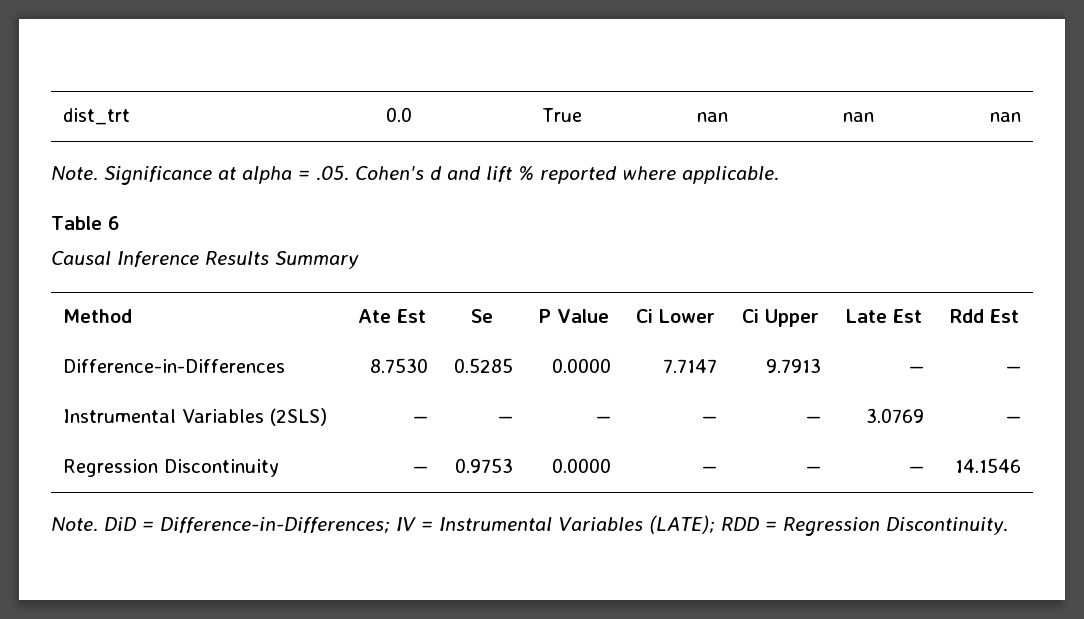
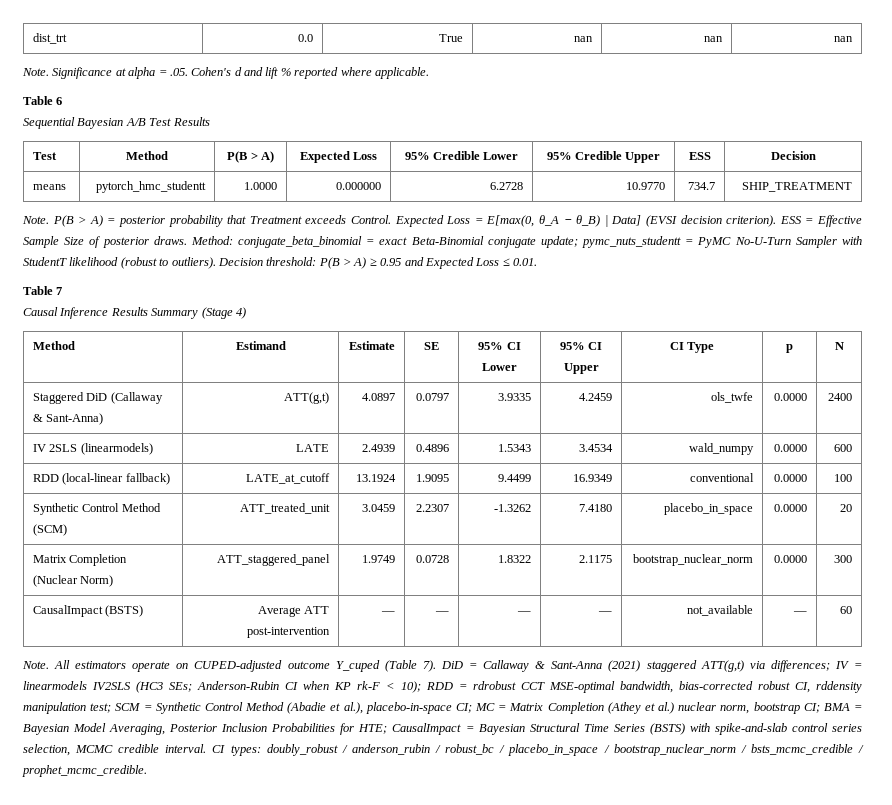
+ Sequential Bayesian A/B Test Results
+ Test | Method | P(B > A) | Expected Loss | 95% Credible Lower | 95% Credible Upper | ESS | Decision
+ means | pytorch_hmc_studentt | 1.0000 | 0.000000 | 6.2728 | 10.9770 | 734.7 | SHIP_TREATMENT
+ Note. P(B > A) = posterior probability that Treatment exceeds Control. Expected Loss = E[max(0, θ_A − θ_B) | Data] (EVSI decision criterion). ESS = Effective Sample Size of posterior draws. Method: conjugate_beta_binomial = exact Beta-Binomial conjugate update; pymc_nuts_studentt = PyMC No-U-Turn Sampler with StudentT likelihood (robust to outliers). Decision threshold: P(B > A) ≥ 0.95 and Expected Loss ≤ 0.01.
+ Table 7
- Causal Inference Results Summary
- Method | Ate Est | Se | P Value | Ci Lower | Ci Upper | Late Est | Rdd Est
- Difference-in-Differences | 8.7530 | 0.5285 | 0.0000 | 7.7147 | 9.7913 | — | —
- Instrumental Variables (2SLS) | — | — | — | — | — | 3.0769 | —
- Regression Discontinuity | — | 0.9753 | 0.0000 | — | — | — | 14.1546
- Note. DiD = Difference-in-Differences; IV = Instrumental Variables (LATE); RDD = Regression Discontinuity.
+ Causal Inference Results Summary (Stage 4)
+ Method | Estimand | Estimate | SE | 95% CI Lower | 95% CI Upper | CI Type | p | N
+ Staggered DiD (Callaway & Sant-Anna) | ATT(g,t) | 4.0897 | 0.0797 | 3.9335 | 4.2459 | ols_twfe | 0.0000 | 2400
+ IV 2SLS (linearmodels) | LATE | 2.4939 | 0.4896 | 1.5343 | 3.4534 | wald_numpy | 0.0000 | 600
+ RDD (local-linear fallback) | LATE_at_cutoff | 13.1924 | 1.9095 | 9.4499 | 16.9349 | conventional | 0.0000 | 100
+ Synthetic Control Method (SCM) | ATT_treated_unit | 3.0459 | 2.2307 | -1.3262 | 7.4180 | placebo_in_space | 0.0000 | 20
+ Matrix Completion (Nuclear Norm) | ATT_staggered_panel | 1.9749 | 0.0728 | 1.8322 | 2.1175 | bootstrap_nuclear_norm | 0.0000 | 300
+ CausalImpact (BSTS) | Average ATT post-intervention | — | — | — | — | not_available | — | 60
+ Note. All estimators operate on CUPED-adjusted outcome Y_cuped (Table 7). DiD = Callaway & Sant-Anna (2021) staggered ATT(g,t) via differences; IV = linearmodels IV2SLS (HC3 SEs; Anderson-Rubin CI when KP rk-F < 10); RDD = rdrobust CCT MSE-optimal bandwidth, bias-corrected robust CI, rddensity manipulation test; SCM = Synthetic Control Method (Abadie et al.), placebo-in-space CI; MC = Matrix Completion (Athey et al.) nuclear norm, bootstrap CI; BMA = Bayesian Model Averaging, Posterior Inclusion Probabilities for HTE; CausalImpact = Bayesian Structural Time Series (BSTS) with spike-and-slab control series selection, MCMC credible interval. CI types: doubly_robust / anderson_rubin / robust_bc / placebo_in_space / bootstrap_nuclear_norm / bsts_mcmc_credible / prophet_mcmc_credible.

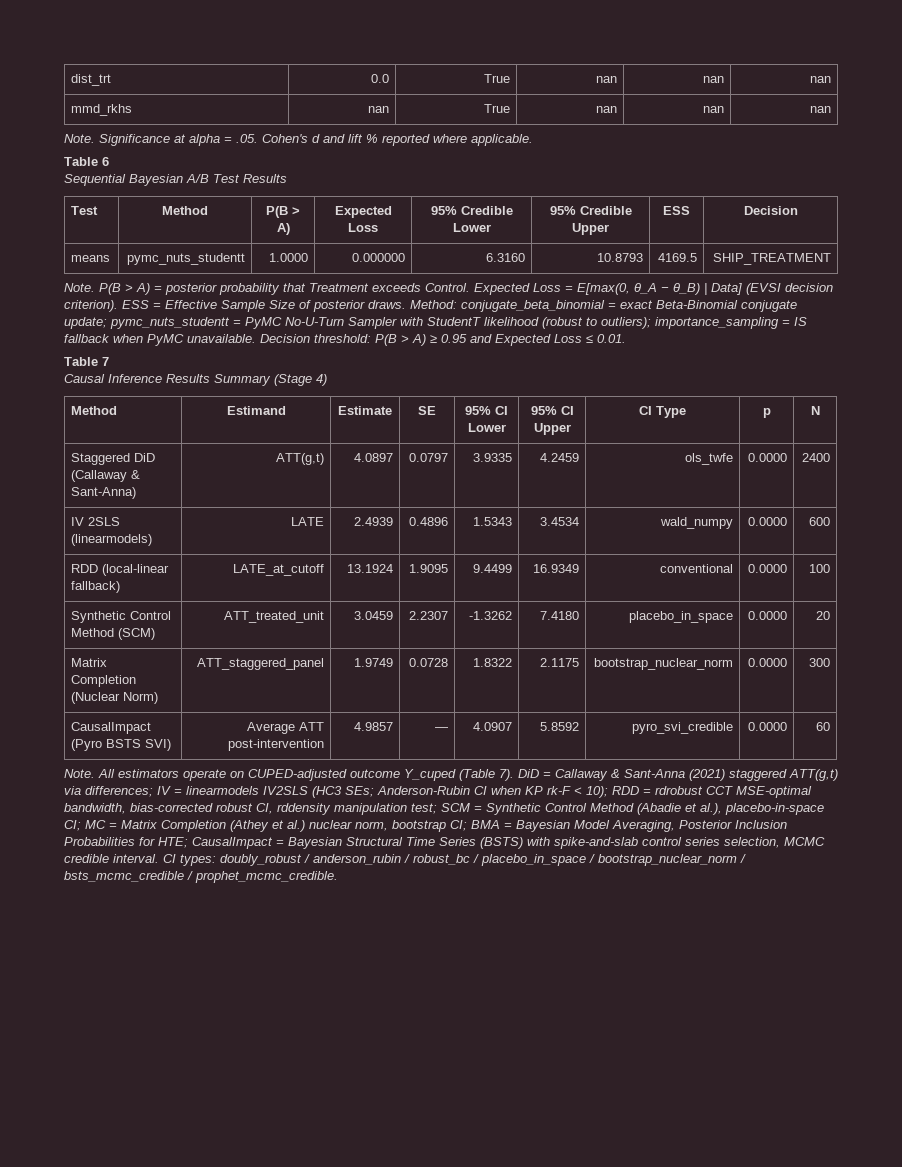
+ mmd_rkhs | nan | True | nan | nan | nan
- means | pytorch_hmc_studentt | 1.0000 | 0.000000 | 6.2728 | 10.9770 | 734.7 | SHIP_TREATMENT
+ means | pymc_nuts_studentt | 1.0000 | 0.000000 | 6.3160 | 10.8793 | 4169.5 | SHIP_TREATMENT
- Method: conjugate_beta_binomial = exact Beta-Binomial conjugate update; pymc_nuts_studentt = PyMC No-U-Turn Sampler with StudentT likelihood (robust to outliers).
+ Method: conjugate_beta_binomial = exact Beta-Binomial conjugate update; pymc_nuts_studentt = PyMC No-U-Turn Sampler with StudentT likelihood (robust to outliers); importance_sampling = IS fallback when PyMC unavailable.
- CausalImpact (BSTS) | Average ATT post-intervention | — | — | — | — | not_available | — | 60
+ CausalImpact (Pyro BSTS SVI) | Average ATT post-intervention | 4.9857 | — | 4.0907 | 5.8592 | pyro_svi_credible | 0.0000 | 60

